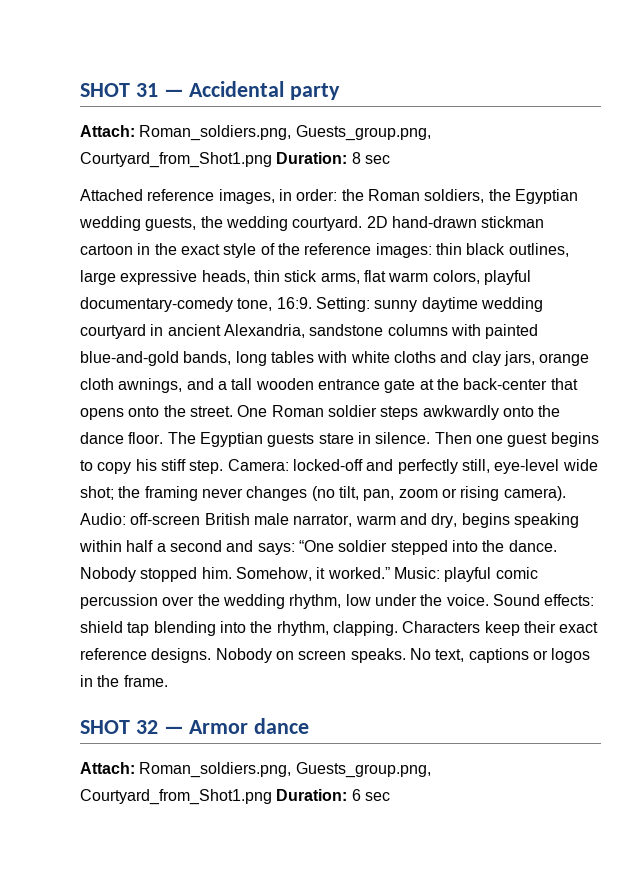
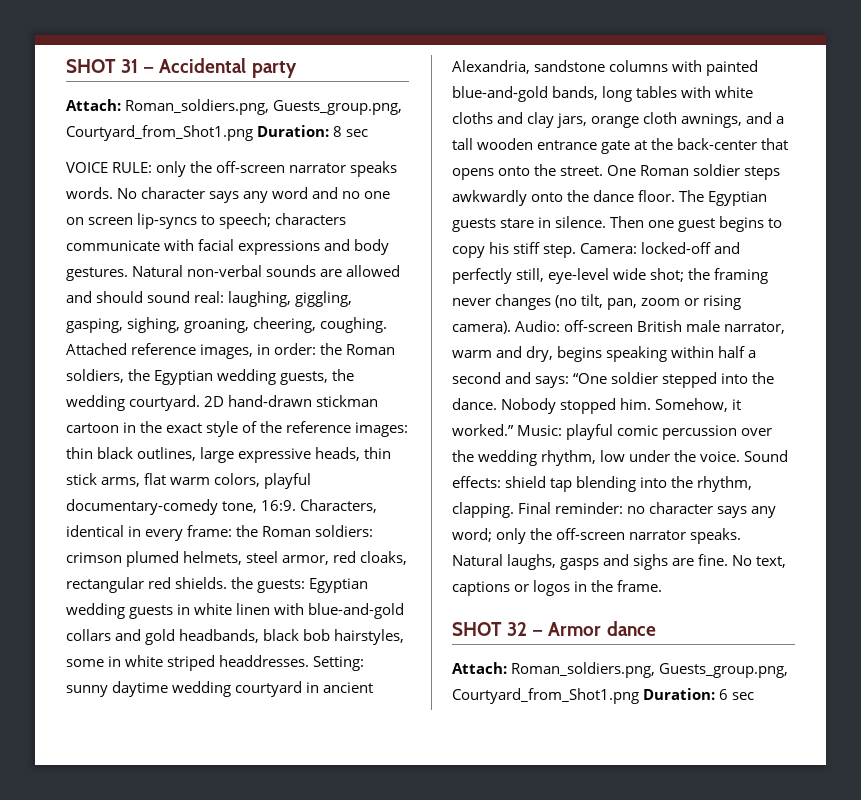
+ VOICE RULE: only the off-screen narrator speaks words. No character says any word and no one on screen lip-syncs to speech; characters communicate with facial expressions and body gestures. Natural non-verbal sounds are allowed and should sound real: laughing, giggling, gasping, sighing, groaning, cheering, coughing.
+ Characters, identical in every frame: the Roman soldiers: crimson plumed helmets, steel armor, red cloaks, rectangular red shields. the guests: Egyptian wedding guests in white linen with blue-and-gold collars and gold headbands, black bob hairstyles, some in white striped headdresses.
- Characters keep their exact reference designs. Nobody on screen speaks.
+ Final reminder: no character says any word; only the off-screen narrator speaks. Natural laughs, gasps and sighs are fine.

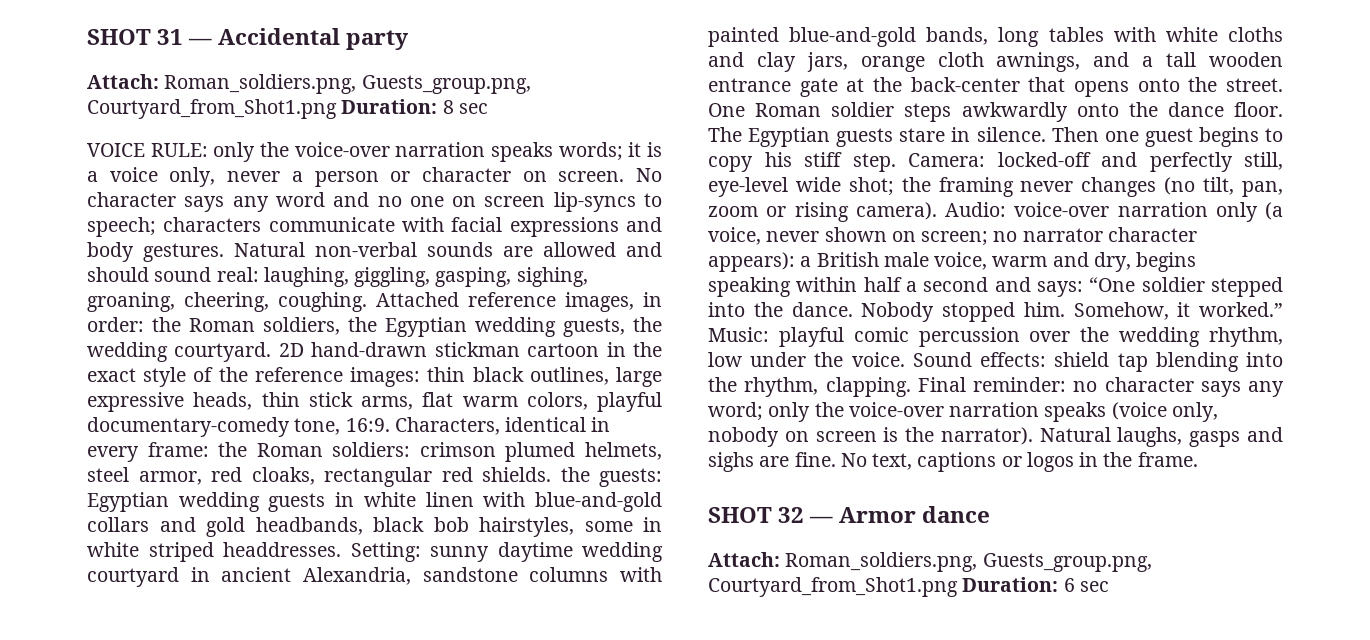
- VOICE RULE: only the off-screen narrator speaks words.
+ VOICE RULE: only the voice-over narration speaks words; it is a voice only, never a person or character on screen.
- Audio: off-screen British male narrator, warm and dry, begins speaking within half a second and says: “One soldier stepped into the dance.
+ Audio: voice-over narration only (a voice, never shown on screen; no narrator character appears): a British male voice, warm and dry, begins speaking within half a second and says: “One soldier stepped into the dance.
- Final reminder: no character says any word; only the off-screen narrator speaks.
+ Final reminder: no character says any word; only the voice-over narration speaks (voice only, nobody on screen is the narrator).

